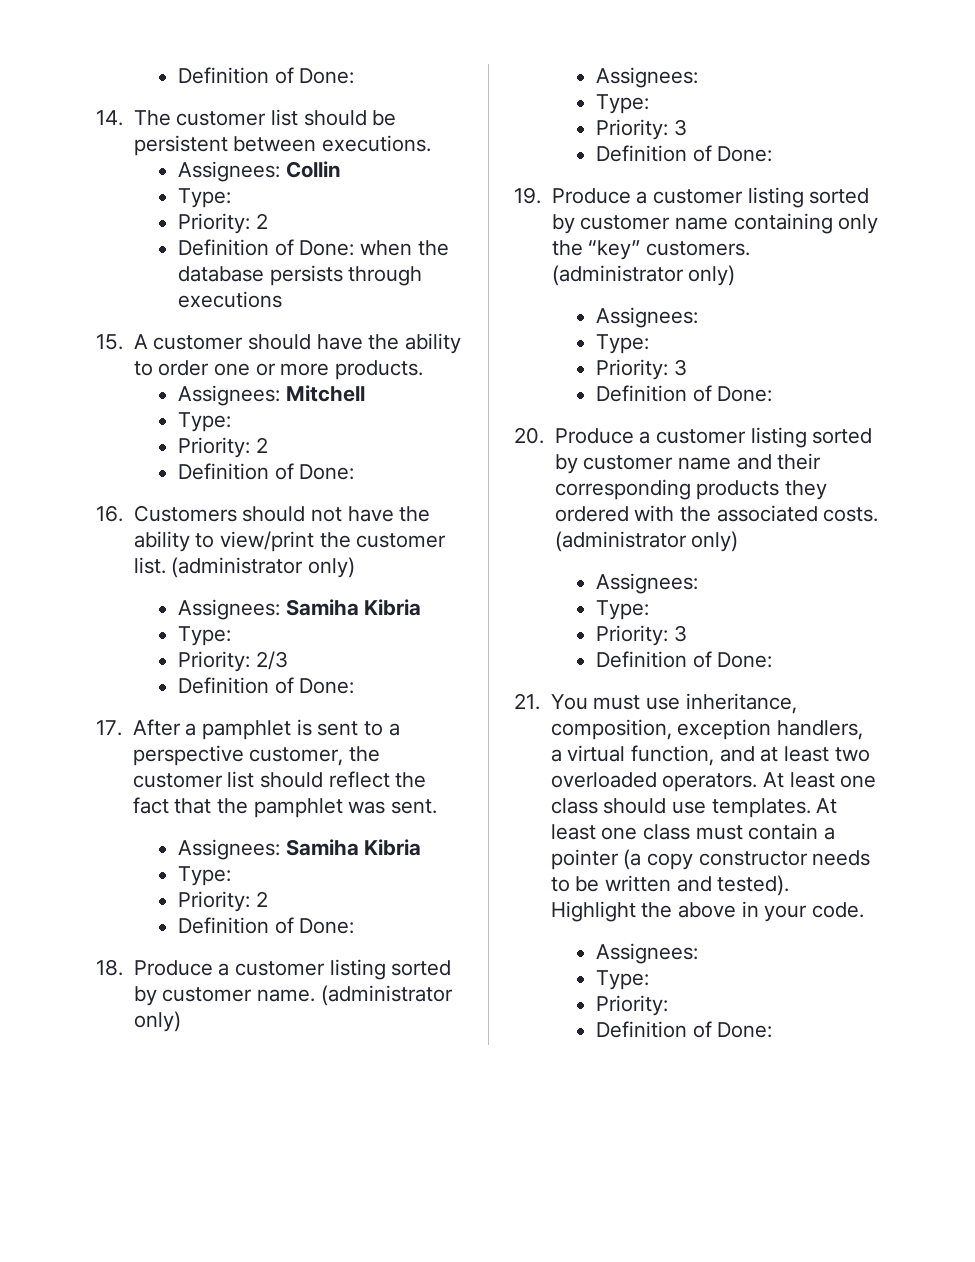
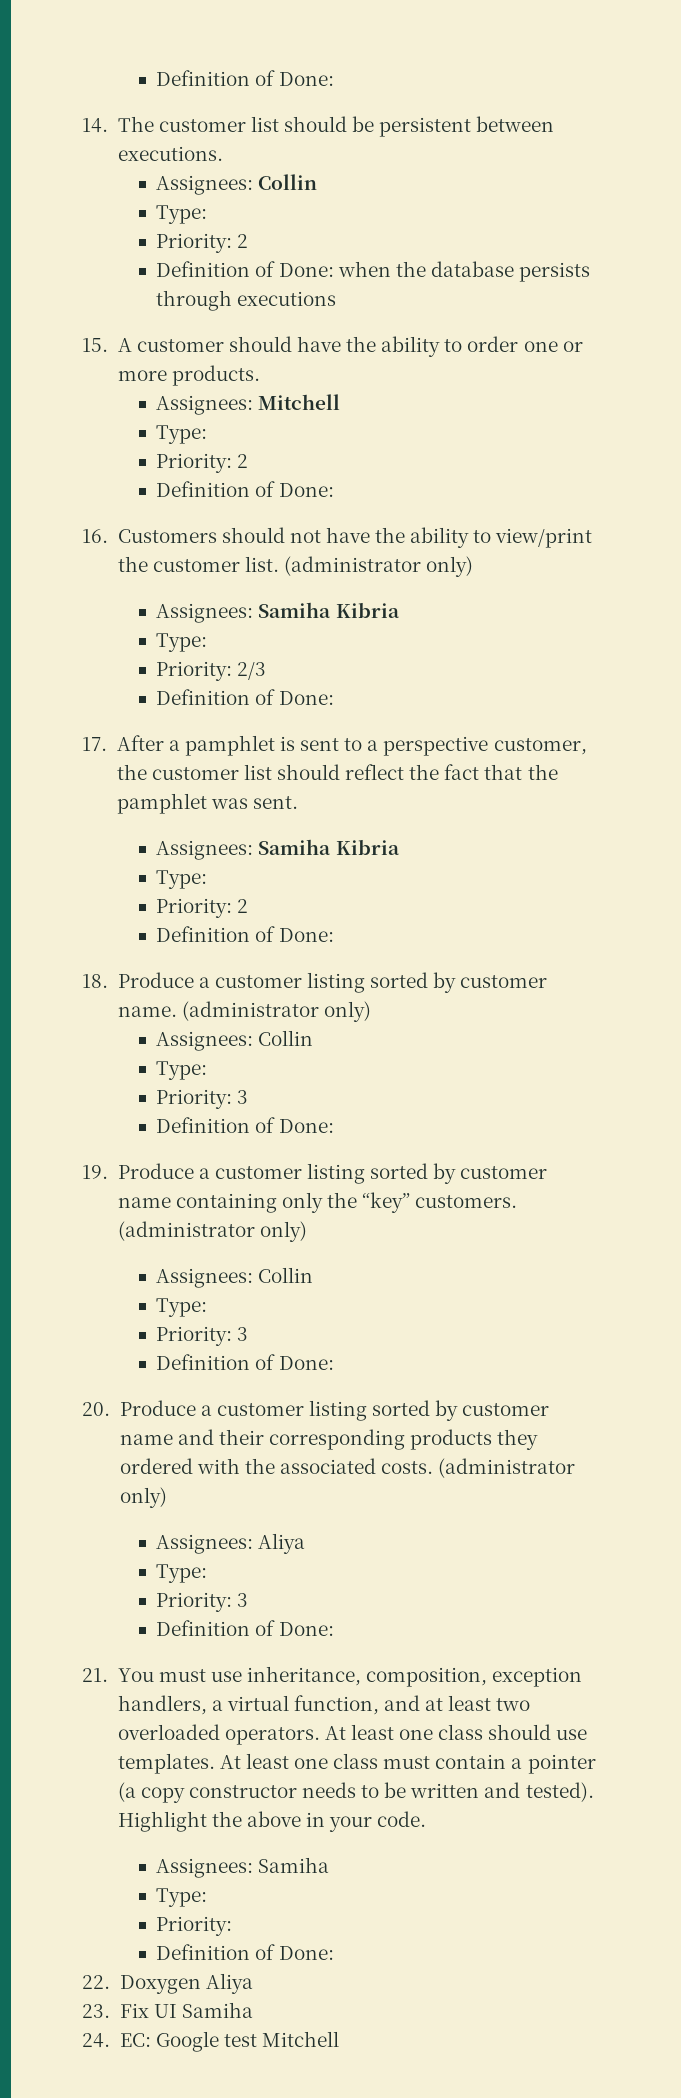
  18. Produce a customer listing sorted by customer name. (administrator only)
- Assignees:
+ Assignees: Collin
  19. Produce a customer listing sorted by customer name containing only the “key” customers. (administrator only)
- Assignees:
+ Assignees: Collin
  20. Produce a customer listing sorted by customer name and their corresponding products they ordered with the associated costs. (administrator only)
- Assignees:
+ Assignees: Aliya
  Highlight the above in your code.
- Assignees:
+ Assignees: Samiha
+ 22. Doxygen Aliya
+ 23. Fix UI Samiha
+ 24. EC: Google test Mitchell

